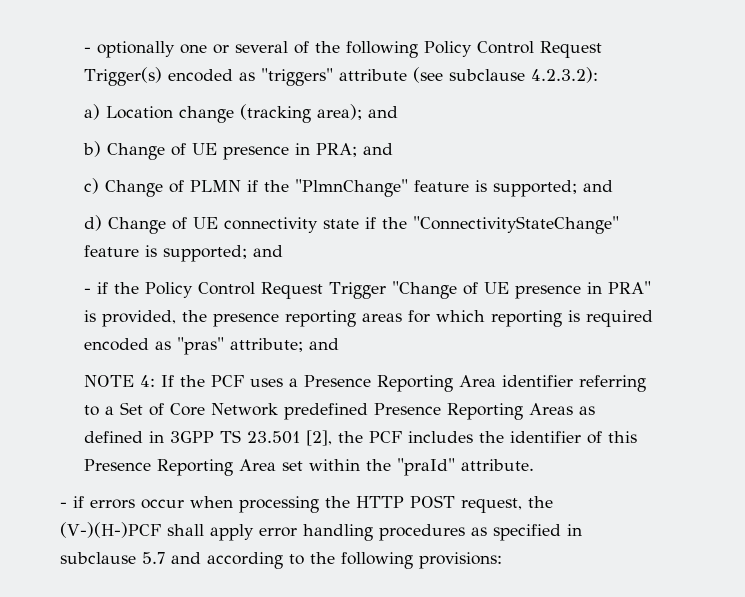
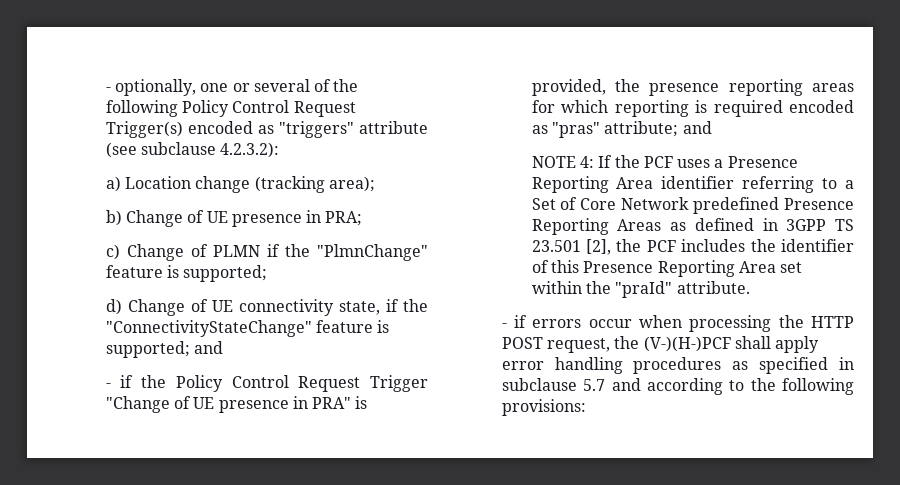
- - optionally one or several of the following Policy Control Request Trigger(s) encoded as "triggers" attribute (see subclause 4.2.3.2):
+ - optionally, one or several of the following Policy Control Request Trigger(s) encoded as "triggers" attribute (see subclause 4.2.3.2):
- a) Location change (tracking area); and
+ a) Location change (tracking area);
- b) Change of UE presence in PRA; and
+ b) Change of UE presence in PRA;
- c) Change of PLMN if the "PlmnChange" feature is supported; and
+ c) Change of PLMN if the "PlmnChange" feature is supported;
- d) Change of UE connectivity state if the "ConnectivityStateChange" feature is supported; and
+ d) Change of UE connectivity state, if the "ConnectivityStateChange" feature is supported; and

